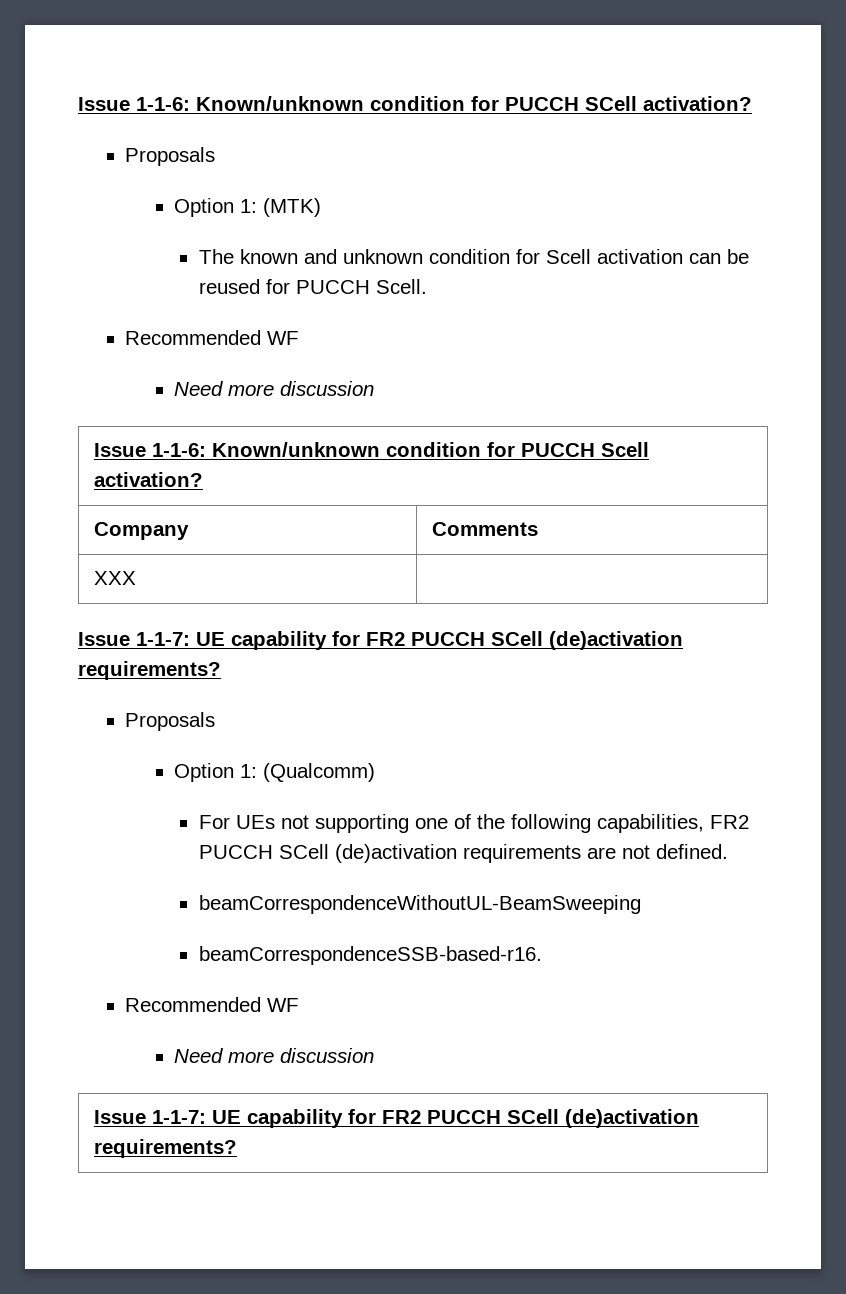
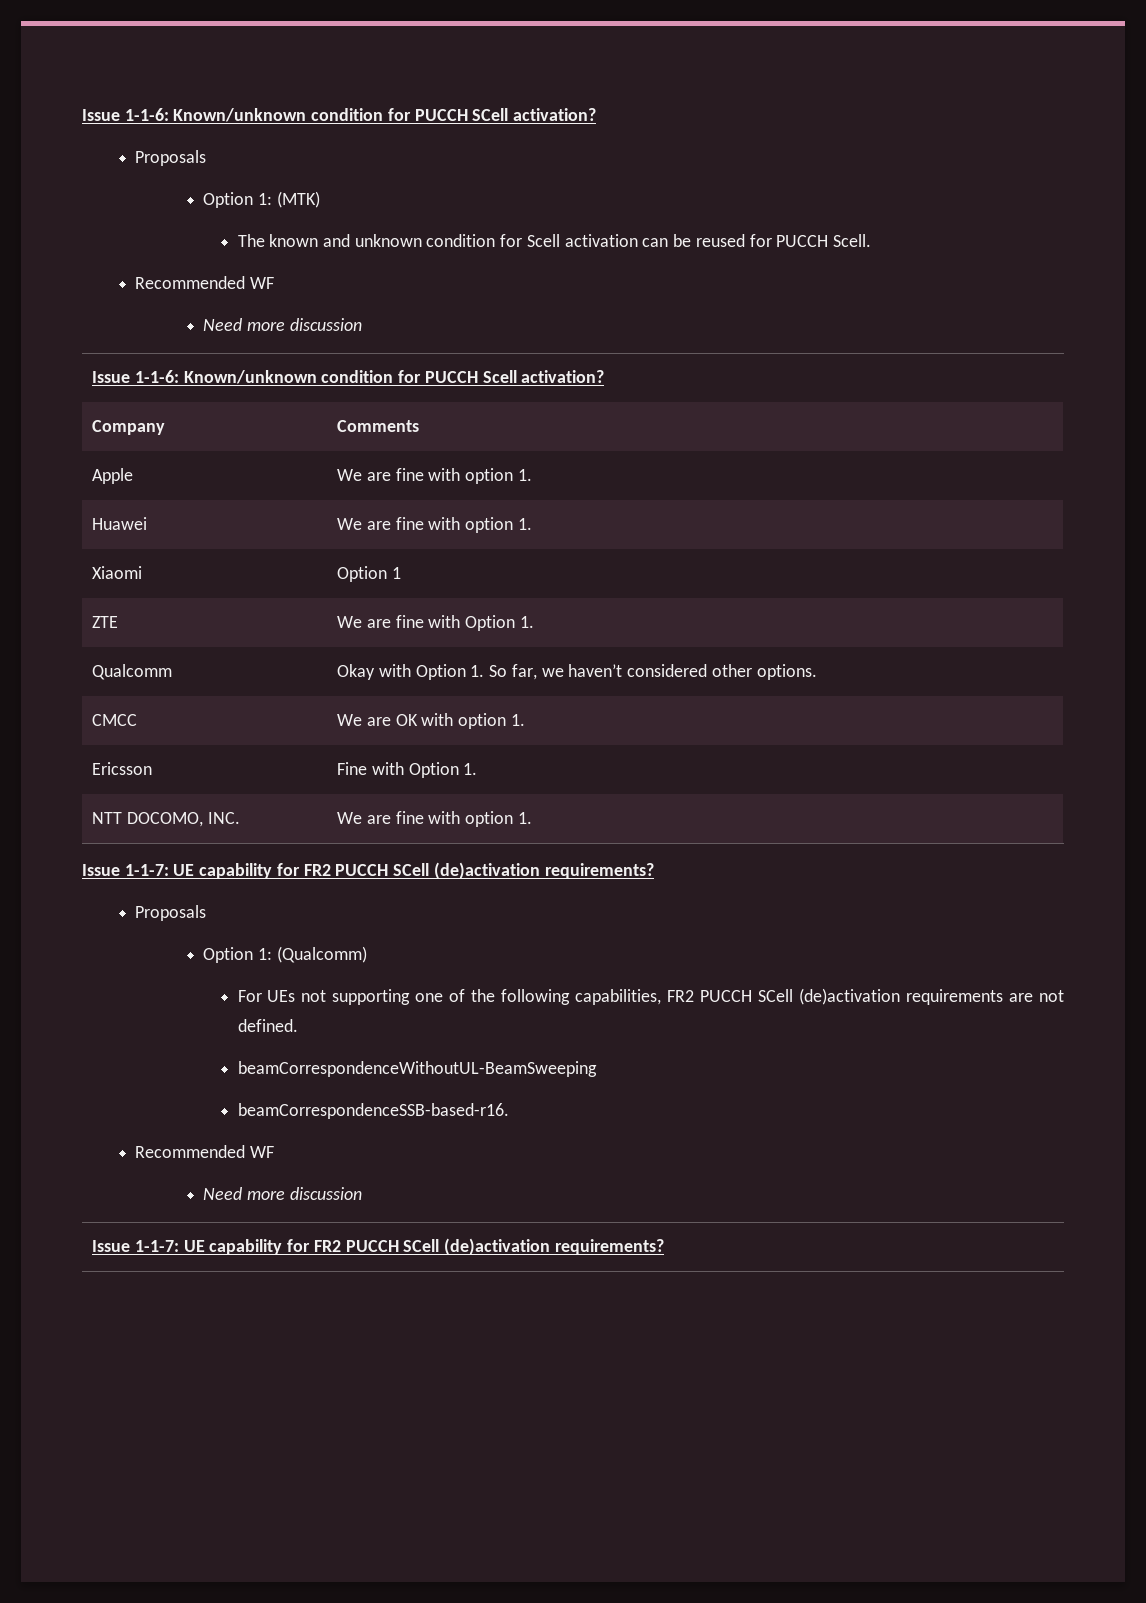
- XXX |
+ Apple | We are fine with option 1.
+ Huawei | We are fine with option 1.
+ Xiaomi | Option 1
+ ZTE | We are fine with Option 1.
+ Qualcomm | Okay with Option 1. So far, we haven’t considered other options.
+ CMCC | We are OK with option 1.
+ Ericsson | Fine with Option 1.
+ NTT DOCOMO, INC. | We are fine with option 1.

